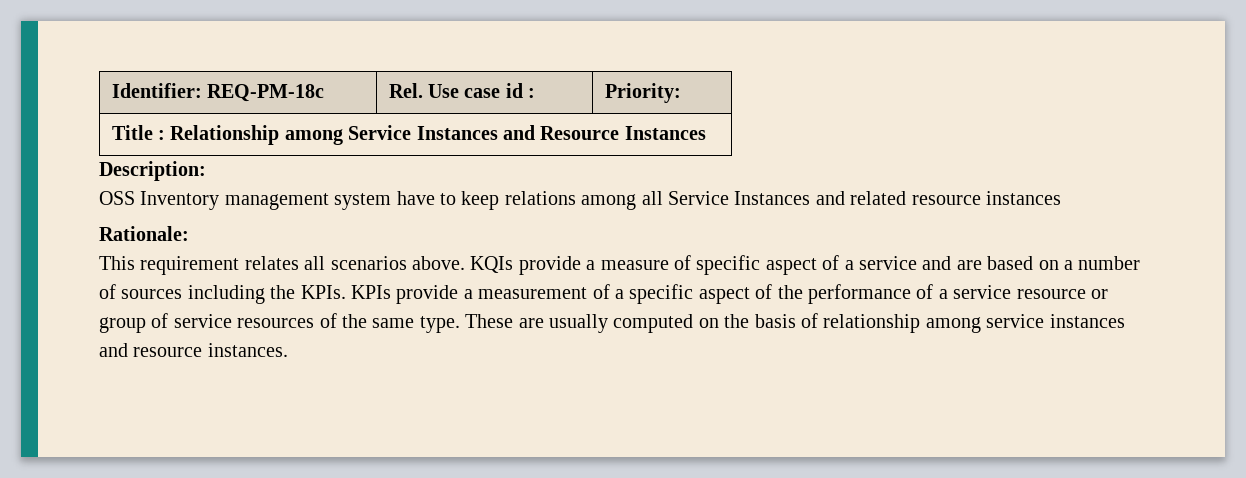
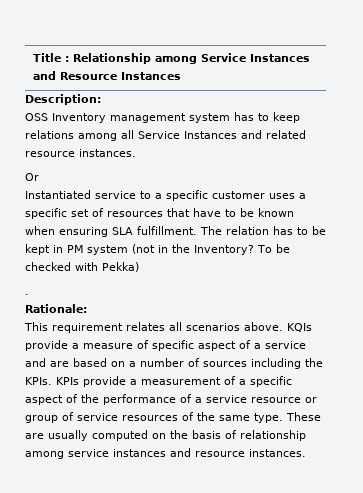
- Identifier: REQ-PM-18c | Rel. Use case id : | Priority:
- OSS Inventory management system have to keep relations among all Service Instances and related resource instances
+ OSS Inventory management system has to keep relations among all Service Instances and related resource instances.
+ Or
+ Instantiated service to a specific customer uses a specific set of resources that have to be known when ensuring SLA fulfillment. The relation has to be kept in PM system (not in the Inventory? To be checked with Pekka)
+ .

